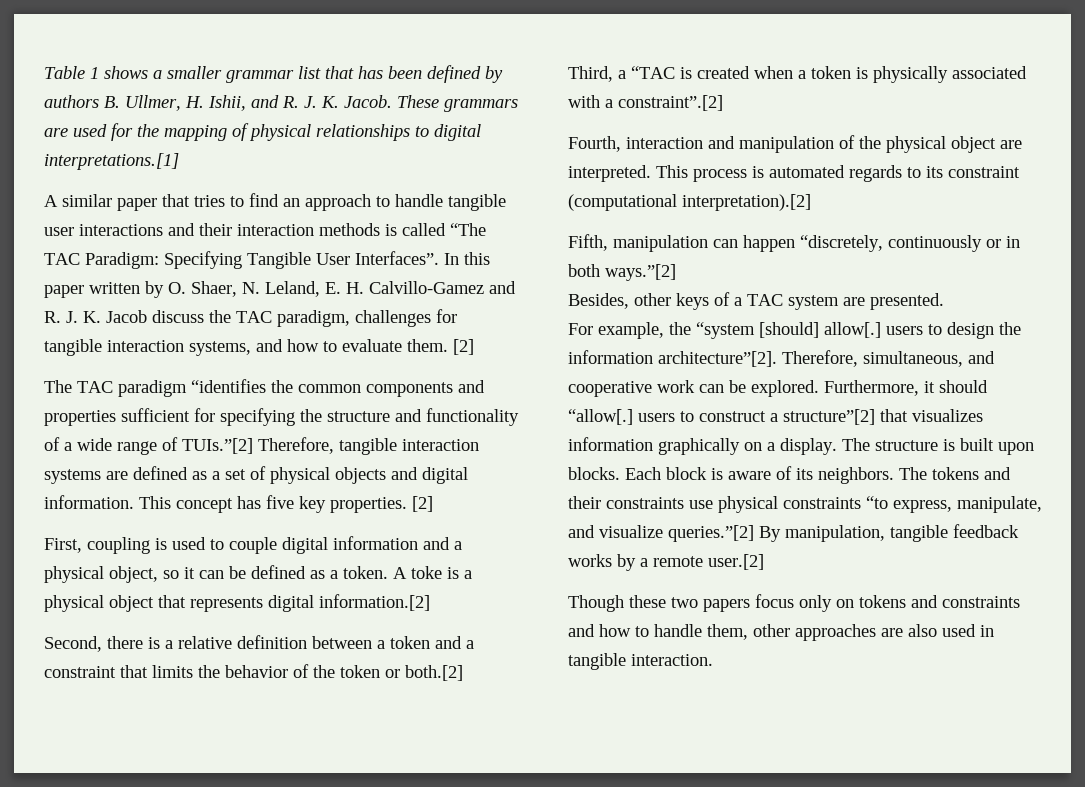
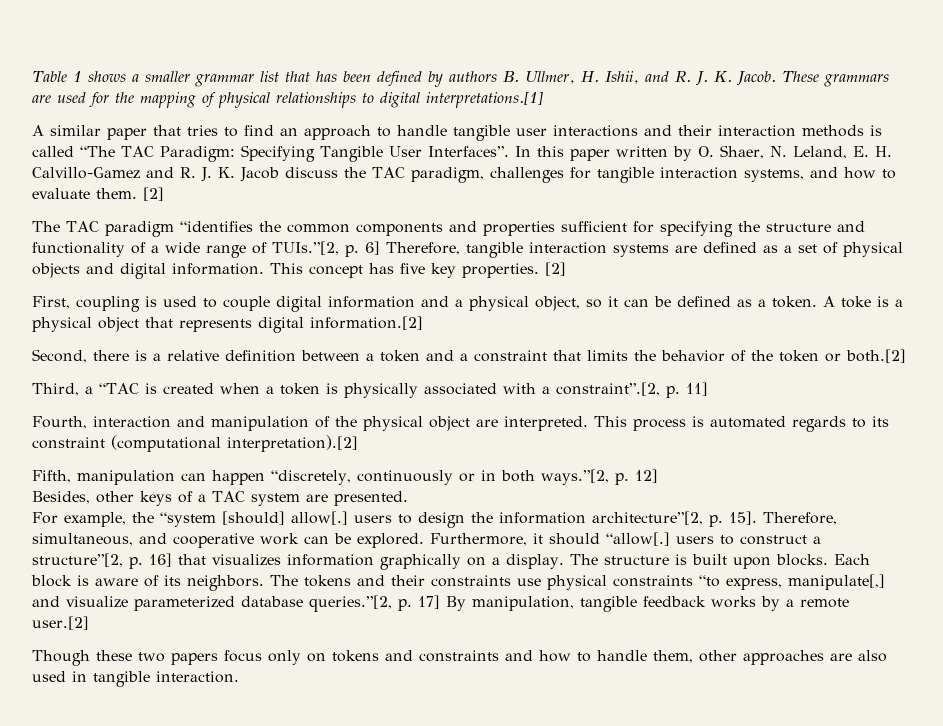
- The TAC paradigm “identifies the common components and properties sufficient for specifying the structure and functionality of a wide range of TUIs.”[2] Therefore, tangible interaction systems are defined as a set of physical objects and digital information.
+ The TAC paradigm “identifies the common components and properties sufficient for specifying the structure and functionality of a wide range of TUIs.”[2, p. 6] Therefore, tangible interaction systems are defined as a set of physical objects and digital information.
- Third, a “TAC is created when a token is physically associated with a constraint”.[2]
+ Third, a “TAC is created when a token is physically associated with a constraint”.[2, p. 11]
- Fifth, manipulation can happen “discretely, continuously or in both ways.”[2]
+ Fifth, manipulation can happen “discretely, continuously or in both ways.”[2, p. 12]
- For example, the “system [should] allow[.] users to design the information architecture”[2].
+ For example, the “system [should] allow[.] users to design the information architecture”[2, p. 15].
- Furthermore, it should “allow[.] users to construct a structure”[2] that visualizes information graphically on a display.
+ Furthermore, it should “allow[.] users to construct a structure”[2, p. 16] that visualizes information graphically on a display.
- The tokens and their constraints use physical constraints “to express, manipulate, and visualize queries.”[2] By manipulation, tangible feedback works by a remote user.[2]
+ The tokens and their constraints use physical constraints “to express, manipulate[,] and visualize parameterized database queries.”[2, p. 17] By manipulation, tangible feedback works by a remote user.[2]

